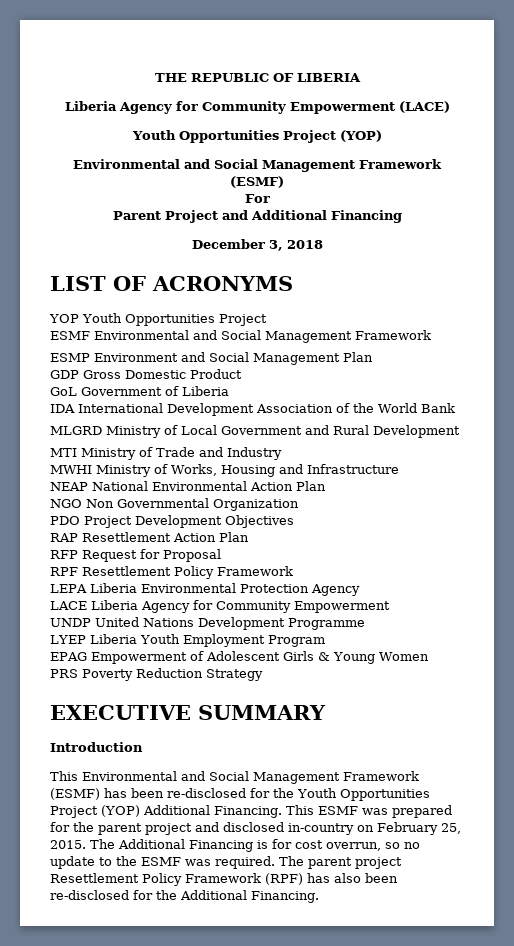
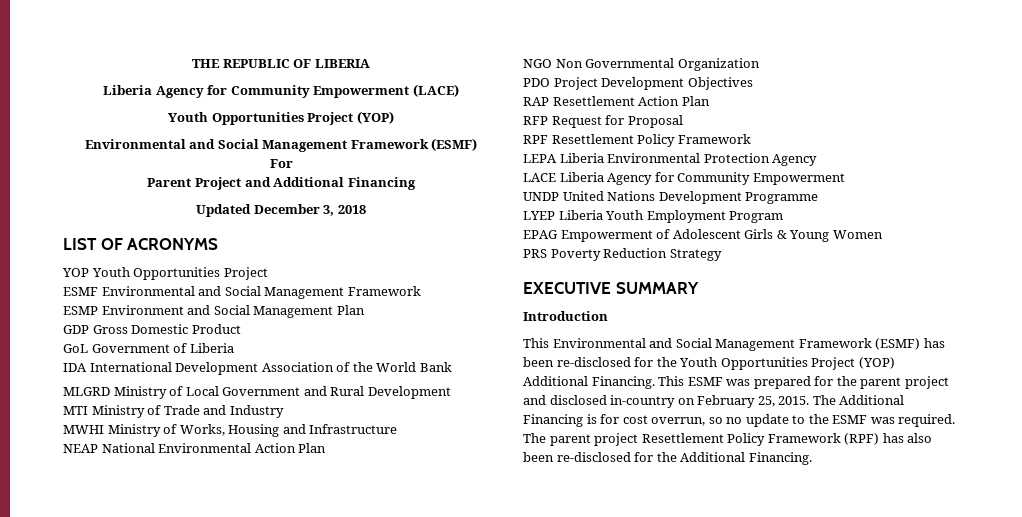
- December 3, 2018
+ Updated December 3, 2018

